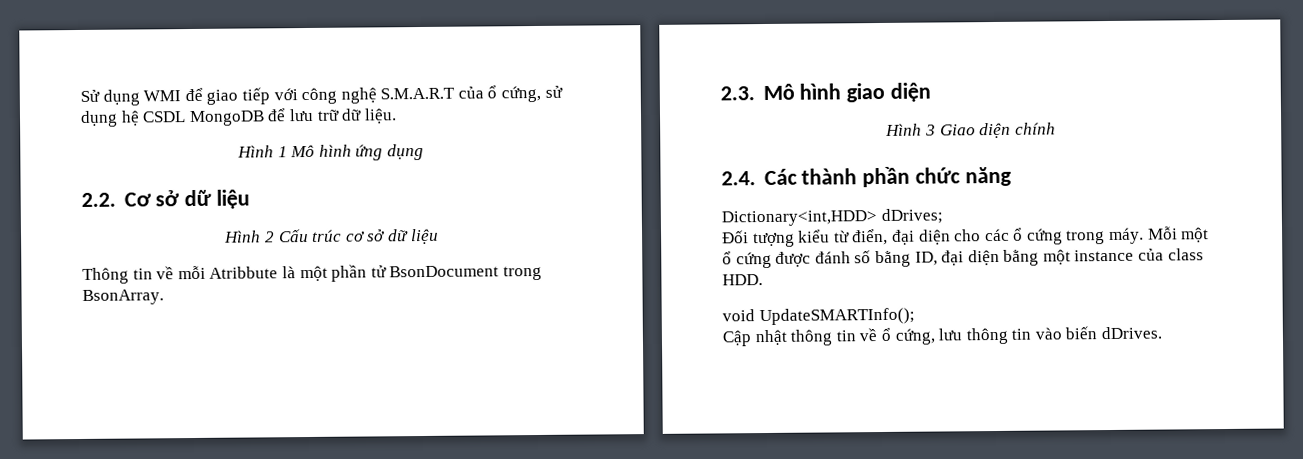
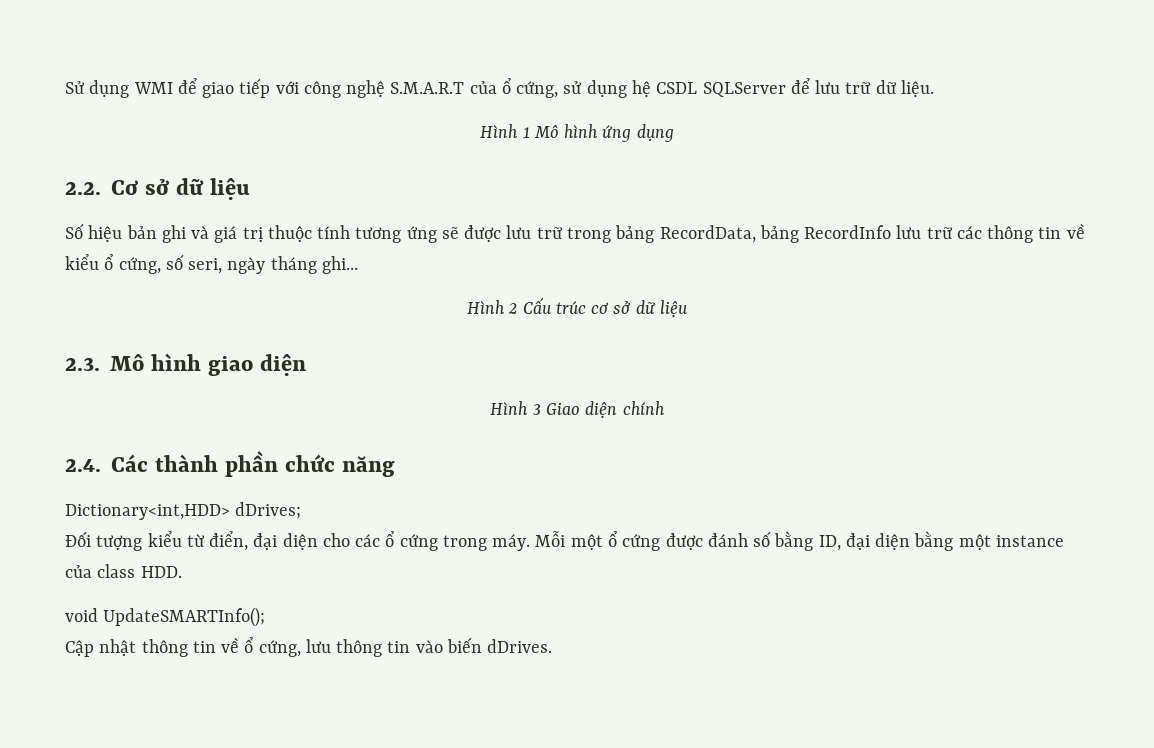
- Sử dụng WMI để giao tiếp với công nghệ S.M.A.R.T của ổ cứng, sử dụng hệ CSDL MongoDB để lưu trữ dữ liệu.
+ Sử dụng WMI để giao tiếp với công nghệ S.M.A.R.T của ổ cứng, sử dụng hệ CSDL SQLServer để lưu trữ dữ liệu.
+ Số hiệu bản ghi và giá trị thuộc tính tương ứng sẽ được lưu trữ trong bảng RecordData, bảng RecordInfo lưu trữ các thông tin về kiểu ổ cứng, số seri, ngày tháng ghi...
- Thông tin về mỗi Atribbute là một phần tử BsonDocument trong BsonArray.

